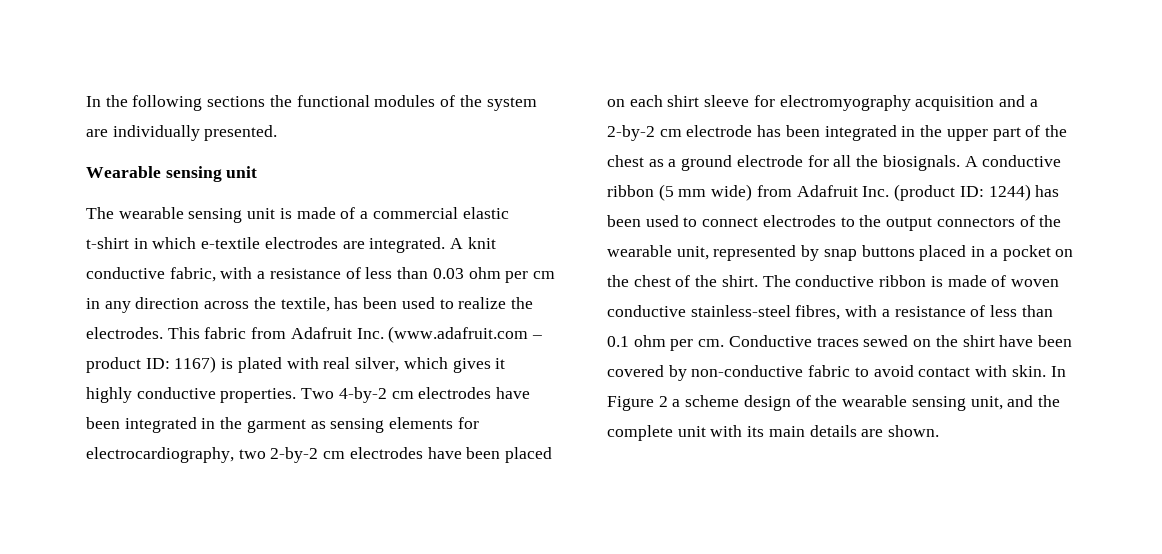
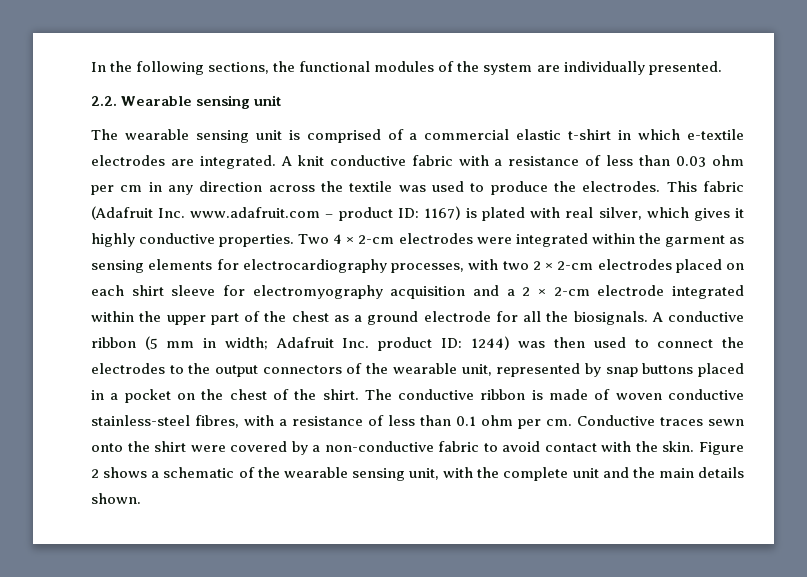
- In the following sections the functional modules of the system are individually presented.
+ In the following sections, the functional modules of the system are individually presented.
- Wearable sensing unit
+ 2.2. Wearable sensing unit
- The wearable sensing unit is made of a commercial elastic t-shirt in which e-textile electrodes are integrated.
+ The wearable sensing unit is comprised of a commercial elastic t-shirt in which e-textile electrodes are integrated.
- A knit conductive fabric, with a resistance of less than 0.03 ohm per cm in any direction across the textile, has been used to realize the electrodes.
+ A knit conductive fabric with a resistance of less than 0.03 ohm per cm in any direction across the textile was used to produce the electrodes.
- This fabric from Adafruit Inc. (www.adafruit.com – product ID: 1167) is plated with real silver, which gives it highly conductive properties.
+ This fabric (Adafruit Inc. www.adafruit.com – product ID: 1167) is plated with real silver, which gives it highly conductive properties.
- Two 4-by-2 cm electrodes have been integrated in the garment as sensing elements for electrocardiography, two 2-by-2 cm electrodes have been placed on each shirt sleeve for electromyography acquisition and a 2-by-2 cm electrode has been integrated in the upper part of the chest as a ground electrode for all the biosignals.
+ Two 4 × 2-cm electrodes were integrated within the garment as sensing elements for electrocardiography processes, with two 2 × 2-cm electrodes placed on each shirt sleeve for electromyography acquisition and a 2 × 2-cm electrode integrated within the upper part of the chest as a ground electrode for all the biosignals.
- A conductive ribbon (5 mm wide) from Adafruit Inc. (product ID: 1244) has been used to connect electrodes to the output connectors of the wearable unit, represented by snap buttons placed in a pocket on the chest of the shirt.
+ A conductive ribbon (5 mm in width; Adafruit Inc. product ID: 1244) was then used to connect the electrodes to the output connectors of the wearable unit, represented by snap buttons placed in a pocket on the chest of the shirt.
- Conductive traces sewed on the shirt have been covered by non-conductive fabric to avoid contact with skin. In Figure 2 a scheme design of the wearable sensing unit, and the complete unit with its main details are shown.
+ Conductive traces sewn onto the shirt were covered by a non-conductive fabric to avoid contact with the skin. Figure 2 shows a schematic of the wearable sensing unit, with the complete unit and the main details shown.

